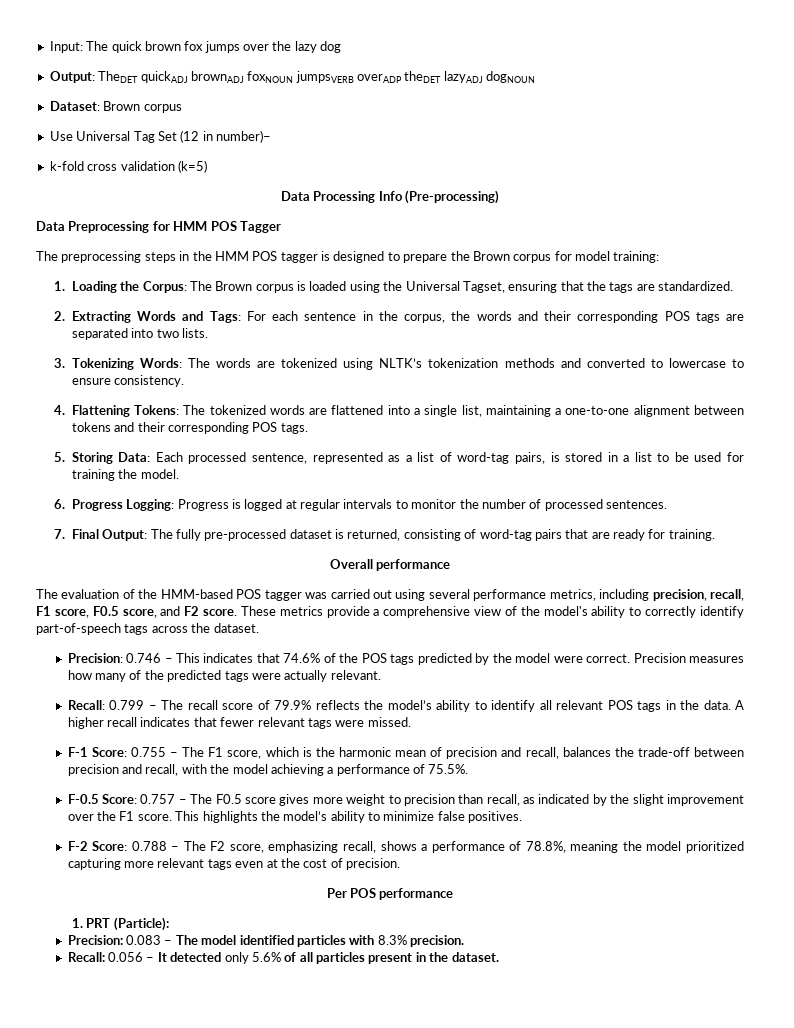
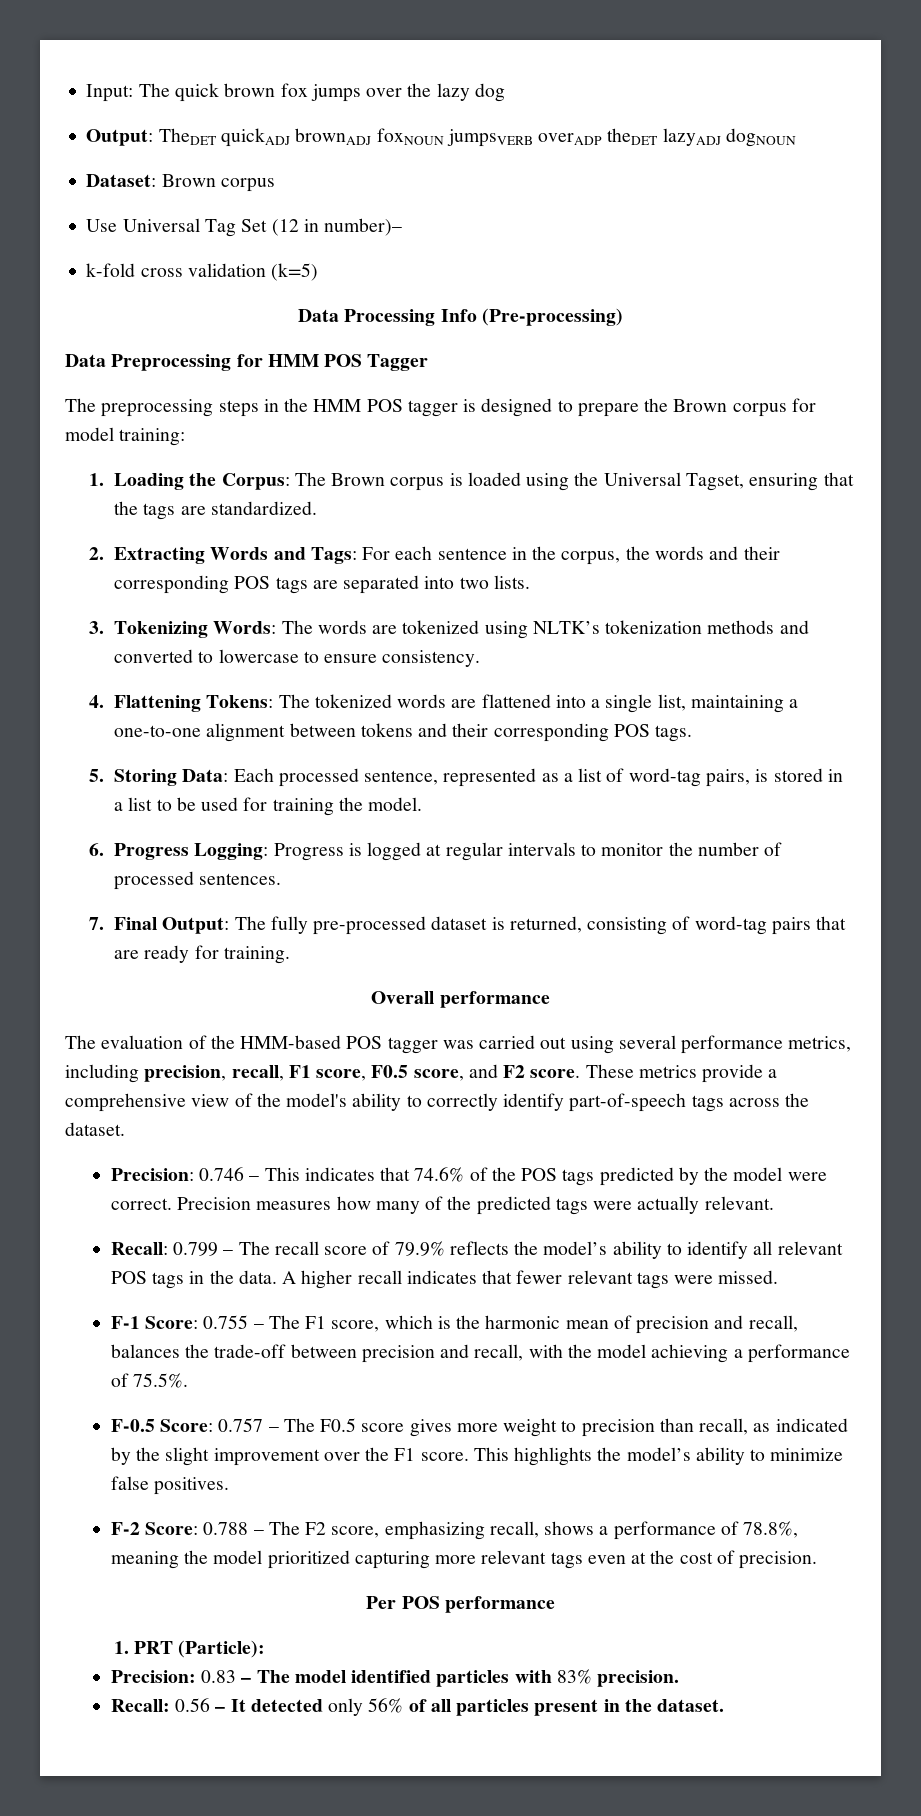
- Precision: 0.083 – The model identified particles with 8.3% precision.
+ Precision: 0.83 – The model identified particles with 83% precision.
- Recall: 0.056 – It detected only 5.6% of all particles present in the dataset.
+ Recall: 0.56 – It detected only 56% of all particles present in the dataset.

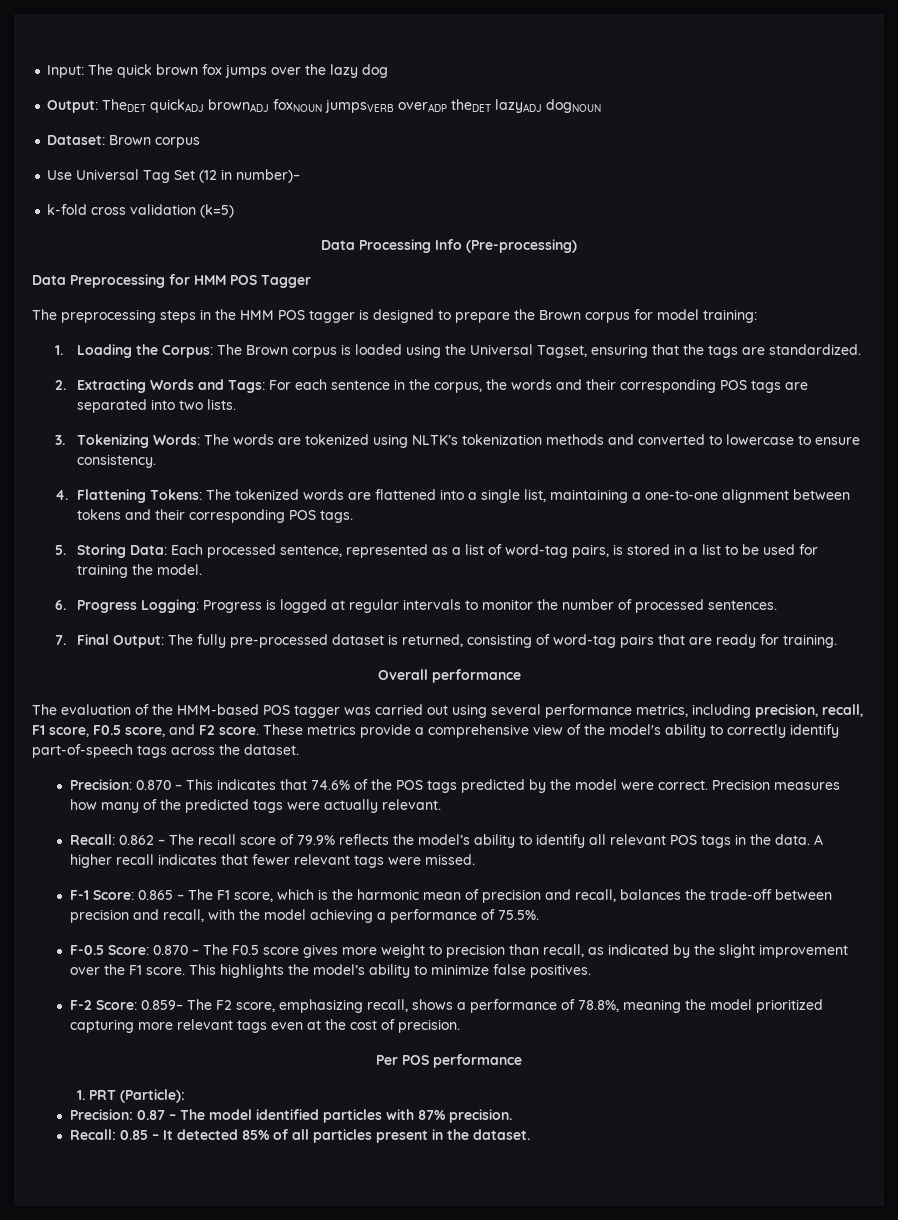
- Precision: 0.746 – This indicates that 74.6% of the POS tags predicted by the model were correct.
+ Precision: 0.870 – This indicates that 74.6% of the POS tags predicted by the model were correct.
- Recall: 0.799 – The recall score of 79.9% reflects the model’s ability to identify all relevant POS tags in the data.
+ Recall: 0.862 – The recall score of 79.9% reflects the model’s ability to identify all relevant POS tags in the data.
- F-1 Score: 0.755 – The F1 score, which is the harmonic mean of precision and recall, balances the trade-off between precision and recall, with the model achieving a performance of 75.5%.
+ F-1 Score: 0.865 – The F1 score, which is the harmonic mean of precision and recall, balances the trade-off between precision and recall, with the model achieving a performance of 75.5%.
- F-0.5 Score: 0.757 – The F0.5 score gives more weight to precision than recall, as indicated by the slight improvement over the F1 score.
+ F-0.5 Score: 0.870 – The F0.5 score gives more weight to precision than recall, as indicated by the slight improvement over the F1 score.
- F-2 Score: 0.788 – The F2 score, emphasizing recall, shows a performance of 78.8%, meaning the model prioritized capturing more relevant tags even at the cost of precision.
+ F-2 Score: 0.859– The F2 score, emphasizing recall, shows a performance of 78.8%, meaning the model prioritized capturing more relevant tags even at the cost of precision.
- Precision: 0.83 – The model identified particles with 83% precision.
+ Precision: 0.87 – The model identified particles with 87% precision.
- Recall: 0.56 – It detected only 56% of all particles present in the dataset.
+ Recall: 0.85 – It detected 85% of all particles present in the dataset.

